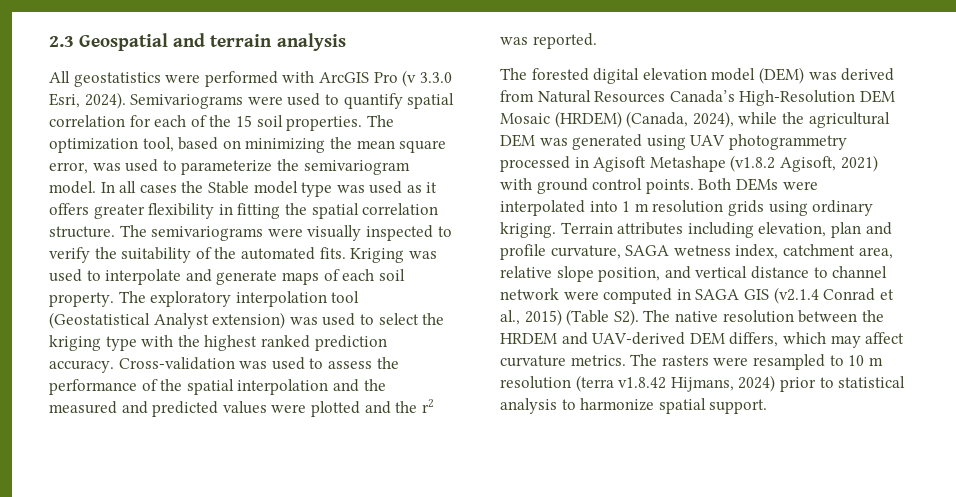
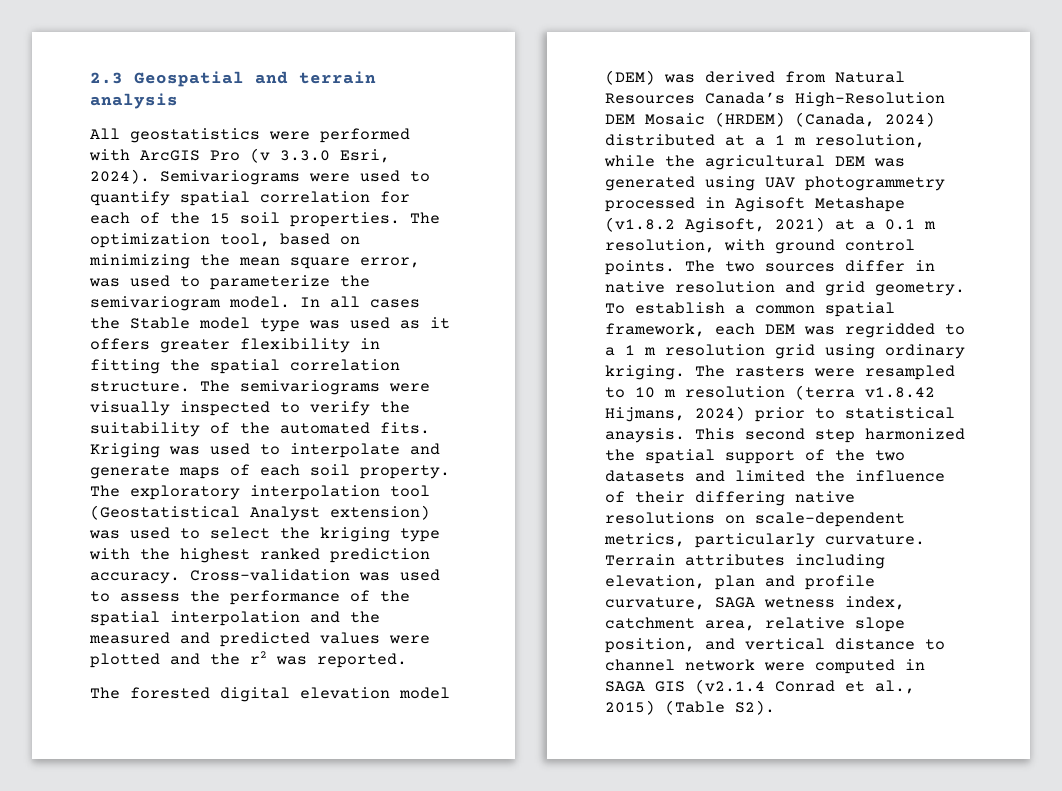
- The forested digital elevation model (DEM) was derived from Natural Resources Canada’s High-Resolution DEM Mosaic (HRDEM) (Canada, 2024), while the agricultural DEM was generated using UAV photogrammetry processed in Agisoft Metashape (v1.8.2 Agisoft, 2021) with ground control points. Both DEMs were interpolated into 1 m resolution grids using ordinary kriging.
+ The forested digital elevation model (DEM) was derived from Natural Resources Canada’s High-Resolution DEM Mosaic (HRDEM) (Canada, 2024) distributed at a 1 m resolution, while the agricultural DEM was generated using UAV photogrammetry processed in Agisoft Metashape (v1.8.2 Agisoft, 2021) at a 0.1 m resolution, with ground control points. The two sources differ in native resolution and grid geometry. To establish a common spatial framework, each DEM was regridded to a 1 m resolution grid using ordinary kriging.
+ The rasters were resampled to 10 m resolution (terra v1.8.42 Hijmans, 2024) prior to statistical anaysis. This second step harmonized the spatial support of the two datasets and limited the influence of their differing native resolutions on scale-dependent metrics, particularly curvature.
- Terrain attributes including elevation, plan and profile curvature, SAGA wetness index, catchment area, relative slope position, and vertical distance to channel network were computed in SAGA GIS (v2.1.4 Conrad et al., 2015) (Table S2). The native resolution between the HRDEM and UAV-derived DEM differs, which may affect curvature metrics. The rasters were resampled to 10 m resolution (terra v1.8.42 Hijmans, 2024) prior to statistical analysis to harmonize spatial support.
+ Terrain attributes including elevation, plan and profile curvature, SAGA wetness index, catchment area, relative slope position, and vertical distance to channel network were computed in SAGA GIS (v2.1.4 Conrad et al., 2015) (Table S2).

